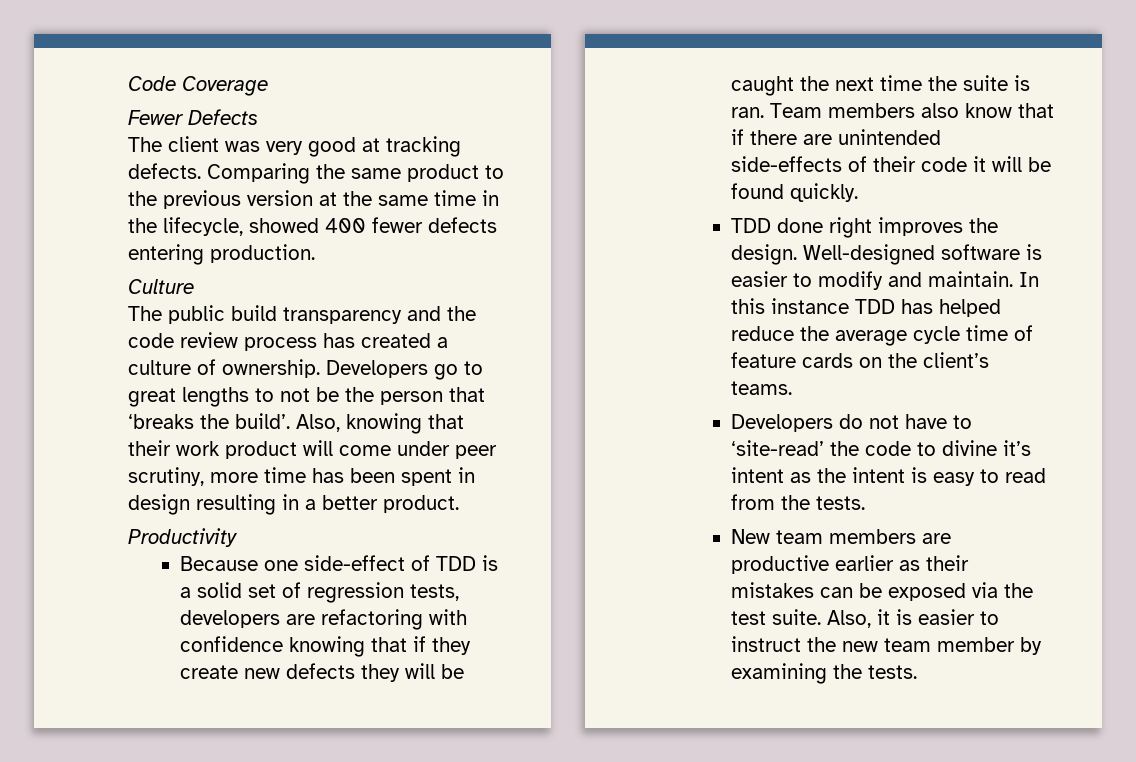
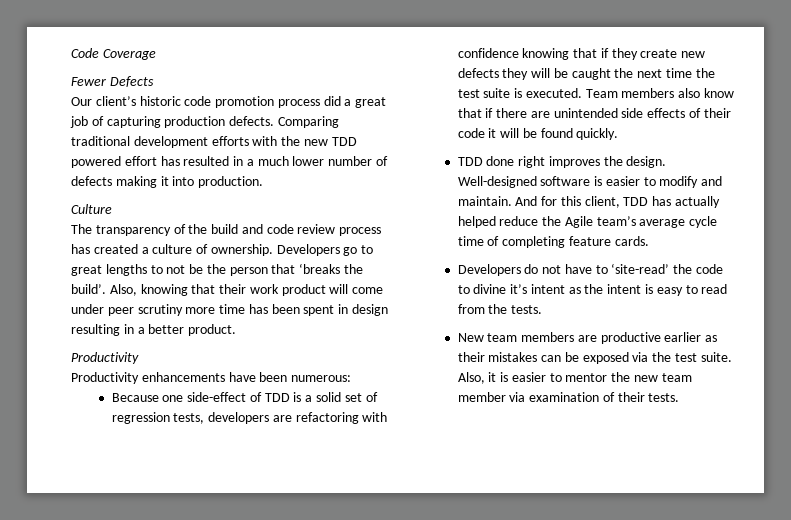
- The client was very good at tracking defects. Comparing the same product to the previous version at the same time in the lifecycle, showed 400 fewer defects entering production.
+ Our client’s historic code promotion process did a great job of capturing production defects. Comparing traditional development efforts with the new TDD powered effort has resulted in a much lower number of defects making it into production.
  Culture
- The public build transparency and the code review process has created a culture of ownership.
+ The transparency of the build and code review process has created a culture of ownership.
- Also, knowing that their work product will come under peer scrutiny, more time has been spent in design resulting in a better product.
+ Also, knowing that their work product will come under peer scrutiny more time has been spent in design resulting in a better product.
+ Productivity enhancements have been numerous:
- Because one side-effect of TDD is a solid set of regression tests, developers are refactoring with confidence knowing that if they create new defects they will be caught the next time the suite is ran.
+ Because one side-effect of TDD is a solid set of regression tests, developers are refactoring with confidence knowing that if they create new defects they will be caught the next time the test suite is executed.
- Team members also know that if there are unintended side-effects of their code it will be found quickly.
+ Team members also know that if there are unintended side effects of their code it will be found quickly.
- In this instance TDD has helped reduce the average cycle time of feature cards on the client’s teams.
+ And for this client, TDD has actually helped reduce the Agile team’s average cycle time of completing feature cards.
- Also, it is easier to instruct the new team member by examining the tests.
+ Also, it is easier to mentor the new team member via examination of their tests.

